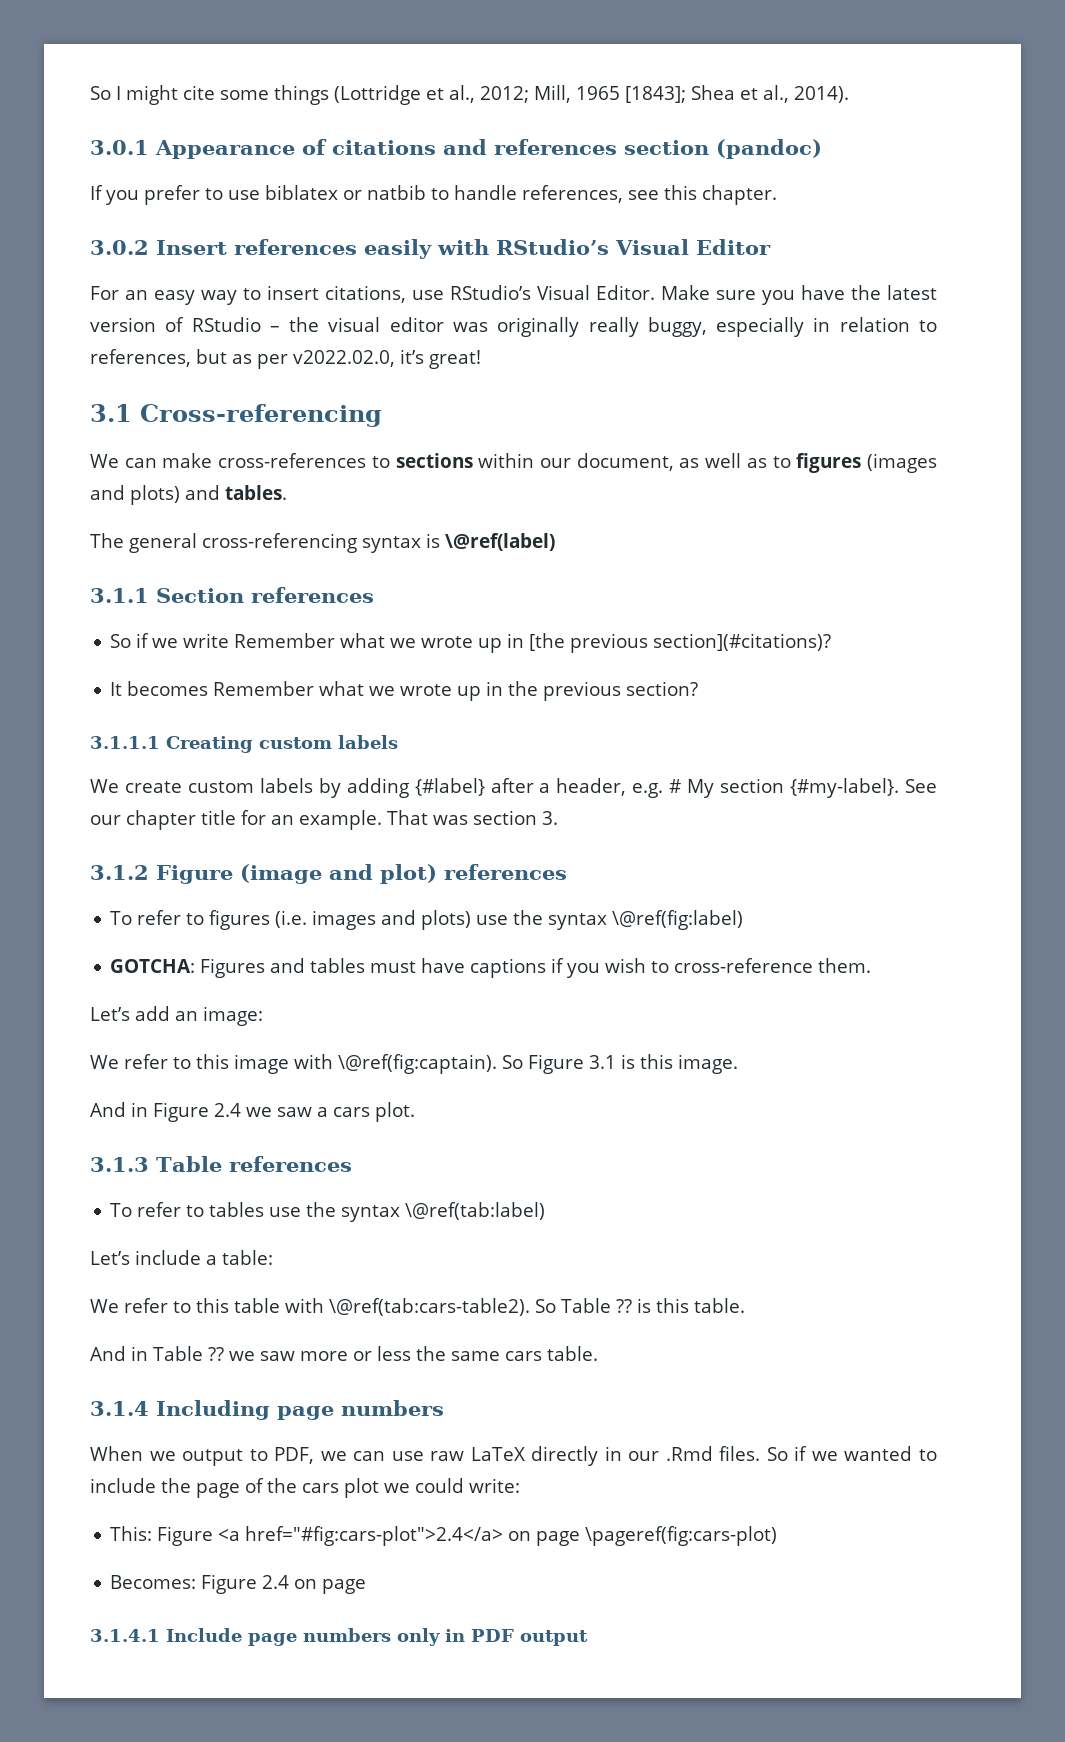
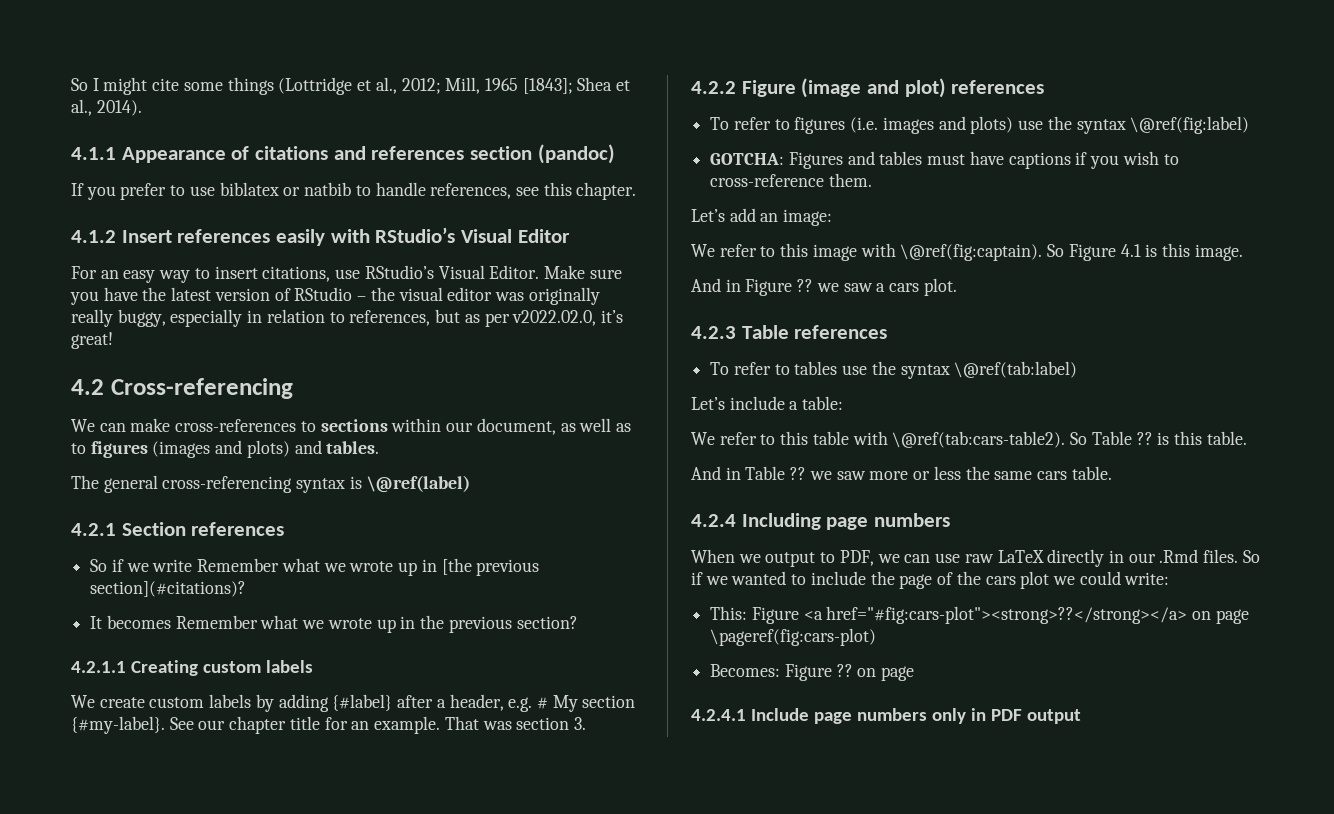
- 3.0.1 Appearance of citations and references section (pandoc)
+ 4.1.1 Appearance of citations and references section (pandoc)
- 3.0.2 Insert references easily with RStudio’s Visual Editor
+ 4.1.2 Insert references easily with RStudio’s Visual Editor
- 3.1 Cross-referencing
+ 4.2 Cross-referencing
- 3.1.1 Section references
+ 4.2.1 Section references
- 3.1.1.1 Creating custom labels
+ 4.2.1.1 Creating custom labels
- 3.1.2 Figure (image and plot) references
+ 4.2.2 Figure (image and plot) references
- So Figure 3.1 is this image.
+ So Figure 4.1 is this image.
- And in Figure 2.4 we saw a cars plot.
+ And in Figure ?? we saw a cars plot.
- 3.1.3 Table references
+ 4.2.3 Table references
- 3.1.4 Including page numbers
+ 4.2.4 Including page numbers
- This: Figure <a href="#fig:cars-plot">2.4</a> on page \pageref(fig:cars-plot)
+ This: Figure <a href="#fig:cars-plot"><strong>??</strong></a> on page \pageref(fig:cars-plot)
- Becomes: Figure 2.4 on page
+ Becomes: Figure ?? on page
- 3.1.4.1 Include page numbers only in PDF output
+ 4.2.4.1 Include page numbers only in PDF output

